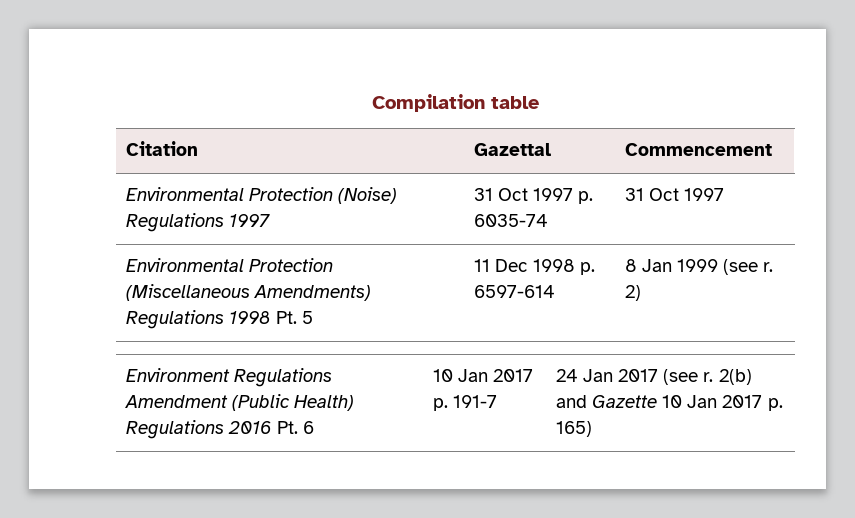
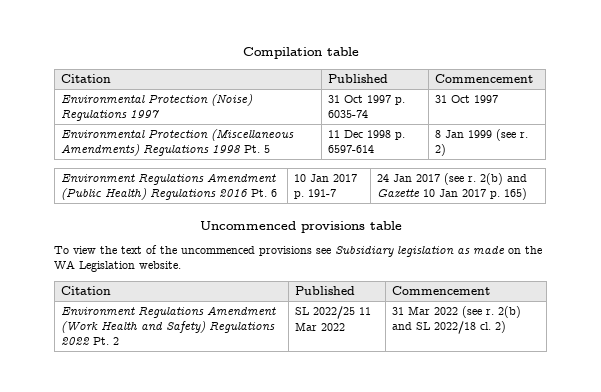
  Compilation table
- Citation | Gazettal | Commencement
+ Citation | Published | Commencement
+ Uncommenced provisions table
+ To view the text of the uncommenced provisions see Subsidiary legislation as made on the WA Legislation website.
+ Citation | Published | Commencement
+ Environment Regulations Amendment (Work Health and Safety) Regulations 2022 Pt. 2 | SL 2022/25 11 Mar 2022 | 31 Mar 2022 (see r. 2(b) and SL 2022/18 cl. 2)

